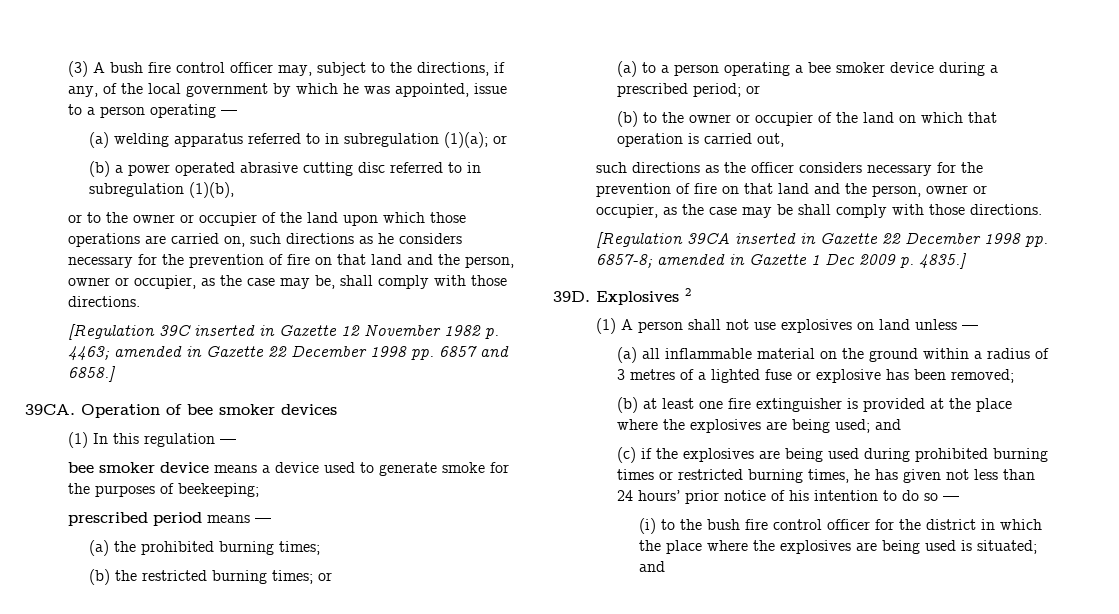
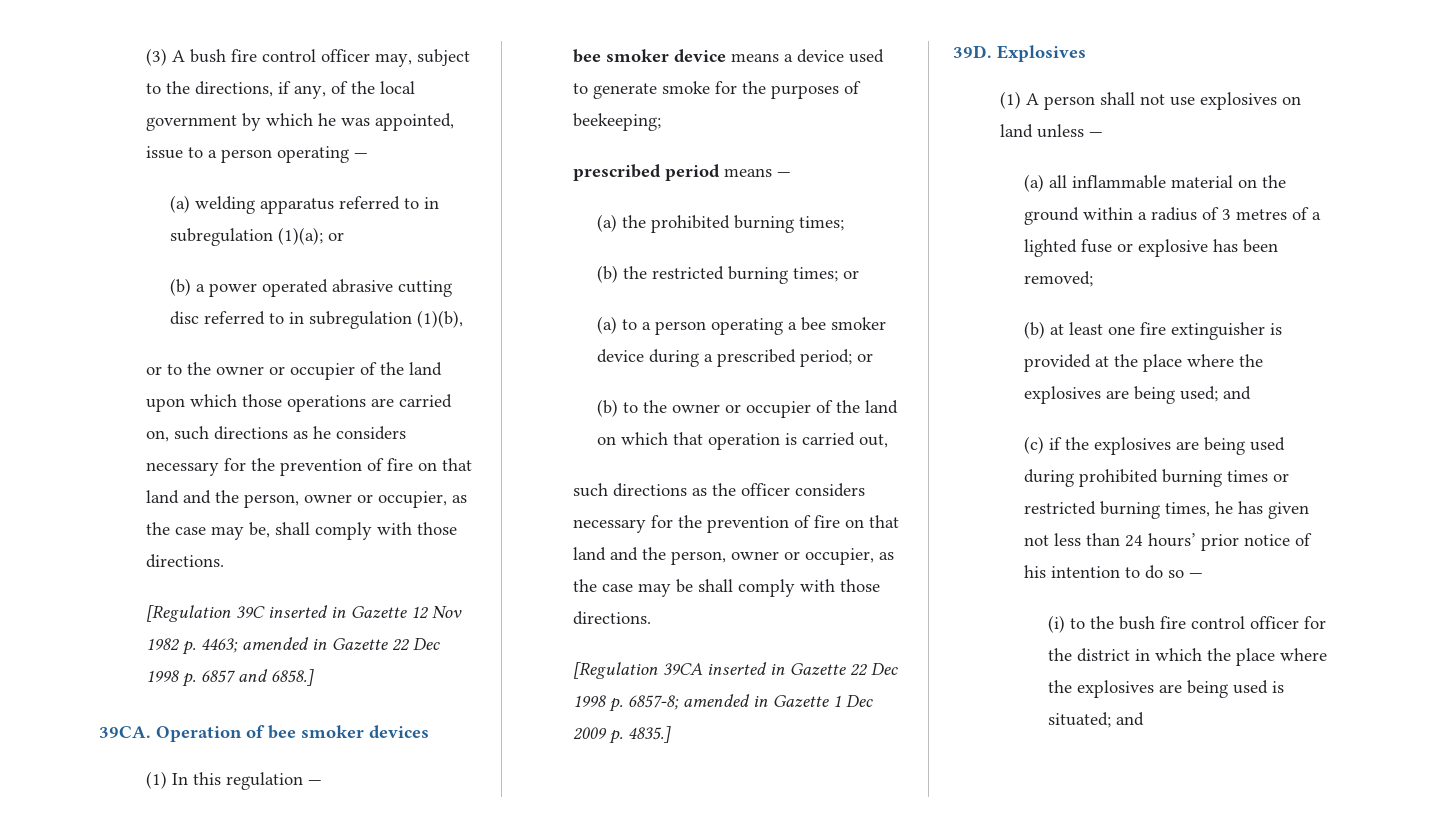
- [Regulation 39C inserted in Gazette 12 November 1982 p. 4463; amended in Gazette 22 December 1998 pp. 6857 and 6858.]
+ [Regulation 39C inserted in Gazette 12 Nov 1982 p. 4463; amended in Gazette 22 Dec 1998 p. 6857 and 6858.]
- [Regulation 39CA inserted in Gazette 22 December 1998 pp. 6857-8; amended in Gazette 1 Dec 2009 p. 4835.]
+ [Regulation 39CA inserted in Gazette 22 Dec 1998 p. 6857-8; amended in Gazette 1 Dec 2009 p. 4835.]
- Explosives 2
+ Explosives

